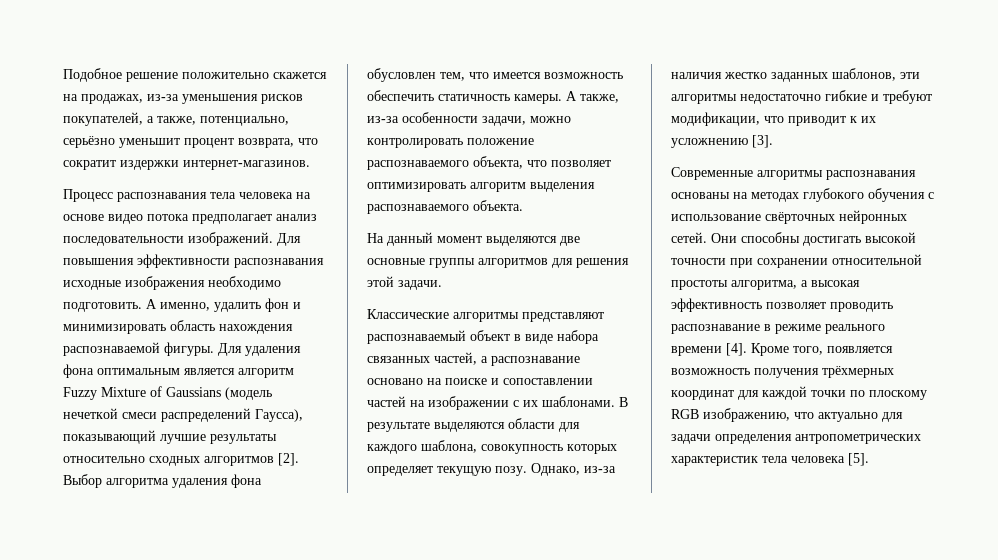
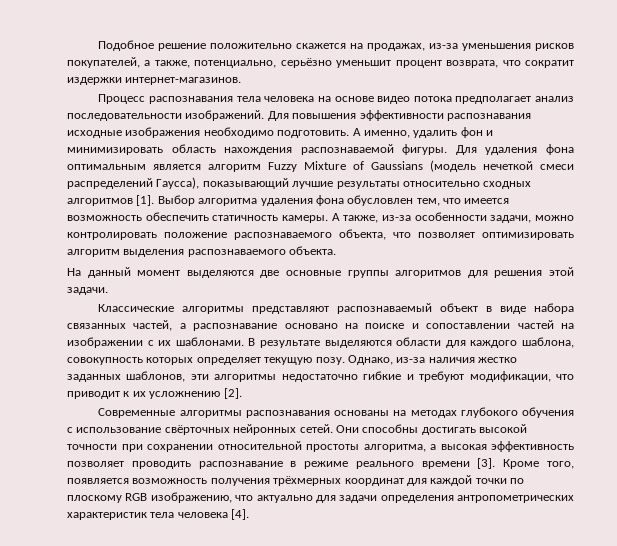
- Для удаления фона оптимальным является алгоритм Fuzzy Mixture of Gaussians (модель нечеткой смеси распределений Гаусса), показывающий лучшие результаты относительно сходных алгоритмов [2].
+ Для удаления фона оптимальным является алгоритм Fuzzy Mixture of Gaussians (модель нечеткой смеси распределений Гаусса), показывающий лучшие результаты относительно сходных алгоритмов [1].
- Однако, из-за наличия жестко заданных шаблонов, эти алгоритмы недостаточно гибкие и требуют модификации, что приводит к их усложнению [3].
+ Однако, из-за наличия жестко заданных шаблонов, эти алгоритмы недостаточно гибкие и требуют модификации, что приводит к их усложнению [2].
- Они способны достигать высокой точности при сохранении относительной простоты алгоритма, а высокая эффективность позволяет проводить распознавание в режиме реального времени [4].
+ Они способны достигать высокой точности при сохранении относительной простоты алгоритма, а высокая эффективность позволяет проводить распознавание в режиме реального времени [3].
- Кроме того, появляется возможность получения трёхмерных координат для каждой точки по плоскому RGB изображению, что актуально для задачи определения антропометрических характеристик тела человека [5].
+ Кроме того, появляется возможность получения трёхмерных координат для каждой точки по плоскому RGB изображению, что актуально для задачи определения антропометрических характеристик тела человека [4].

